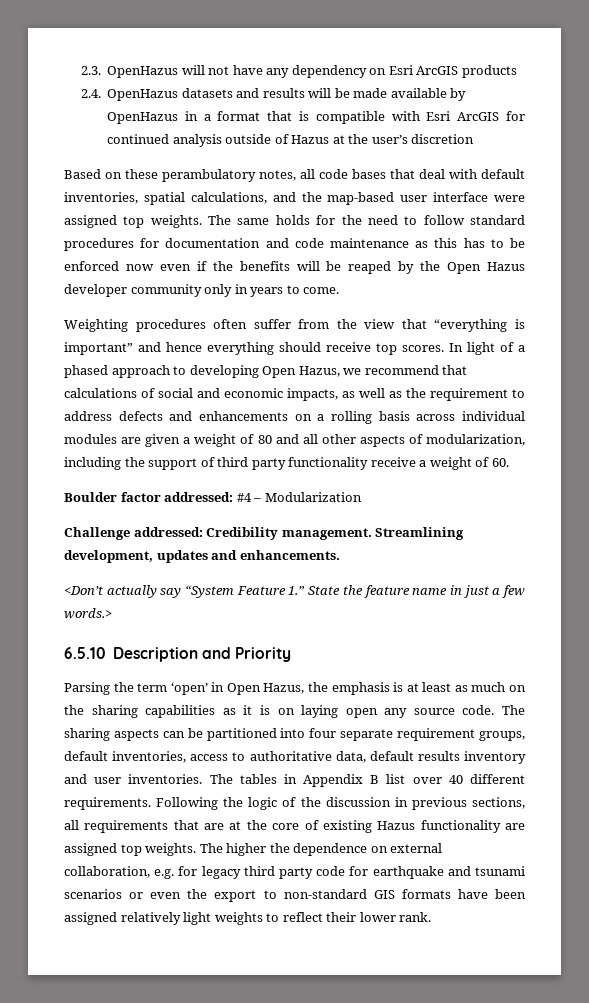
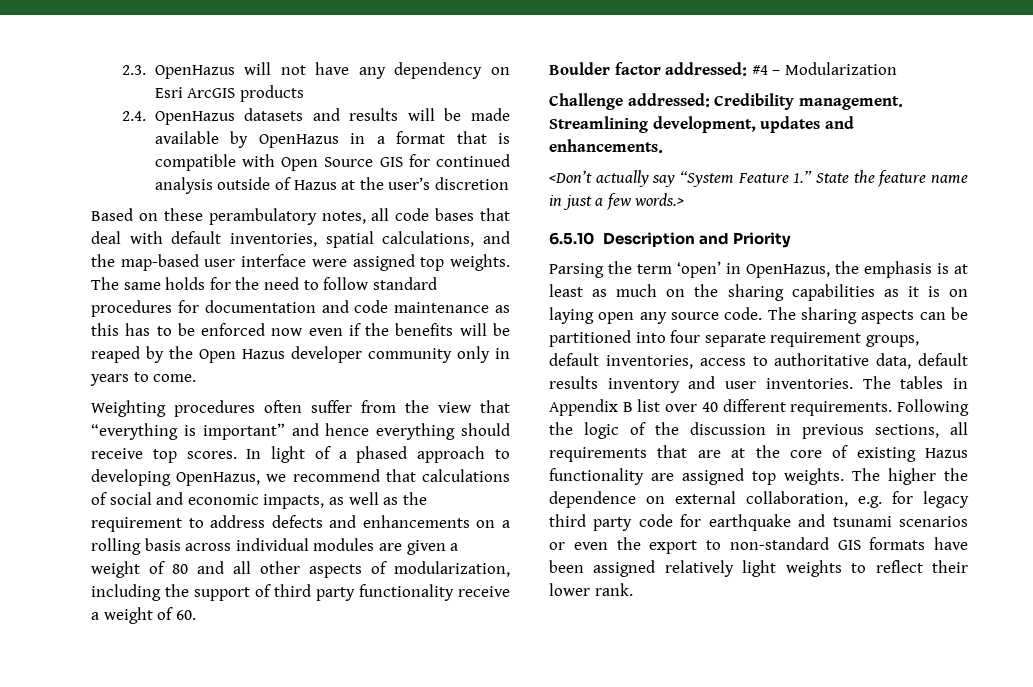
- 2.4. OpenHazus datasets and results will be made available by OpenHazus in a format that is compatible with Esri ArcGIS for continued analysis outside of Hazus at the user’s discretion
+ 2.4. OpenHazus datasets and results will be made available by OpenHazus in a format that is compatible with Open Source GIS for continued analysis outside of Hazus at the user’s discretion
- In light of a phased approach to developing Open Hazus, we recommend that calculations of social and economic impacts, as well as the requirement to address defects and enhancements on a rolling basis across individual modules are given a weight of 80 and all other aspects of modularization, including the support of third party functionality receive a weight of 60.
+ In light of a phased approach to developing OpenHazus, we recommend that calculations of social and economic impacts, as well as the requirement to address defects and enhancements on a rolling basis across individual modules are given a weight of 80 and all other aspects of modularization, including the support of third party functionality receive a weight of 60.
- Parsing the term ‘open’ in Open Hazus, the emphasis is at least as much on the sharing capabilities as it is on laying open any source code.
+ Parsing the term ‘open’ in OpenHazus, the emphasis is at least as much on the sharing capabilities as it is on laying open any source code.

